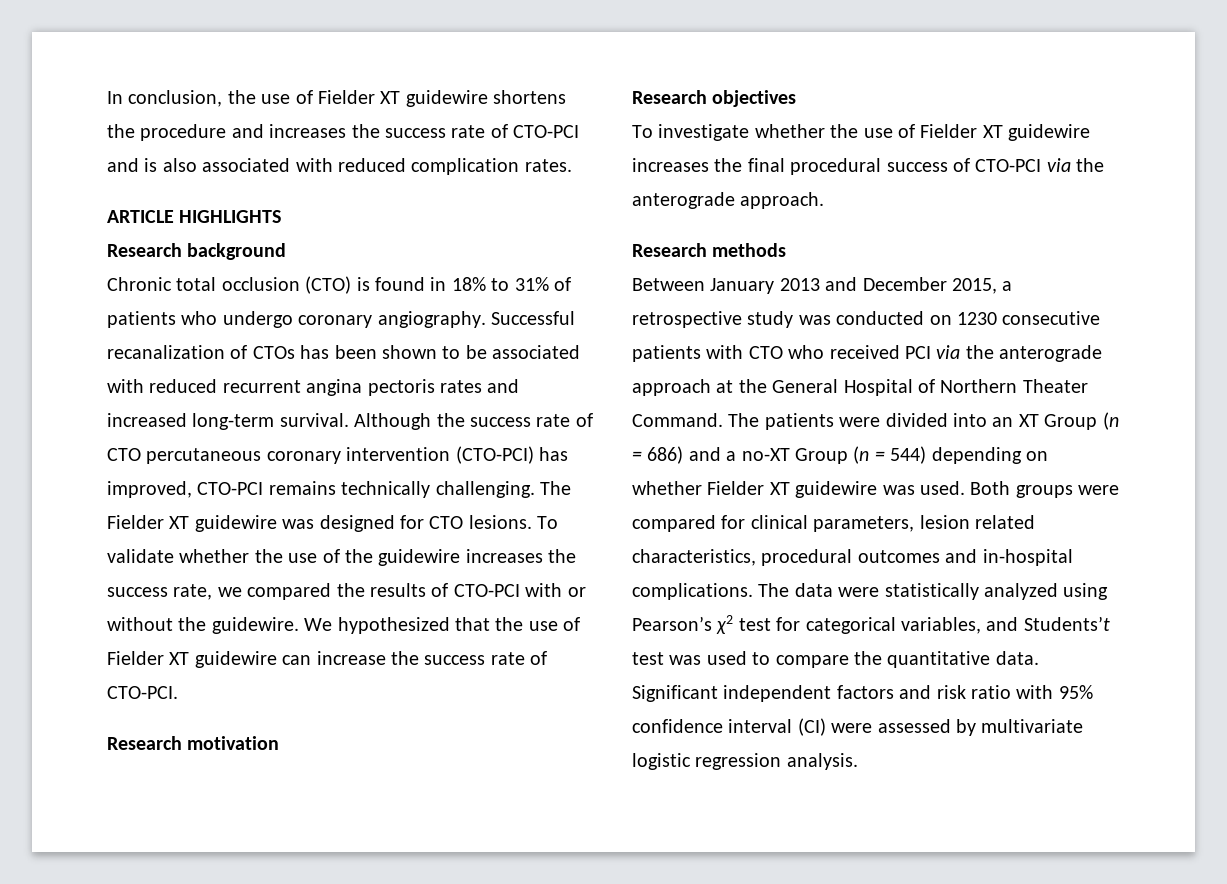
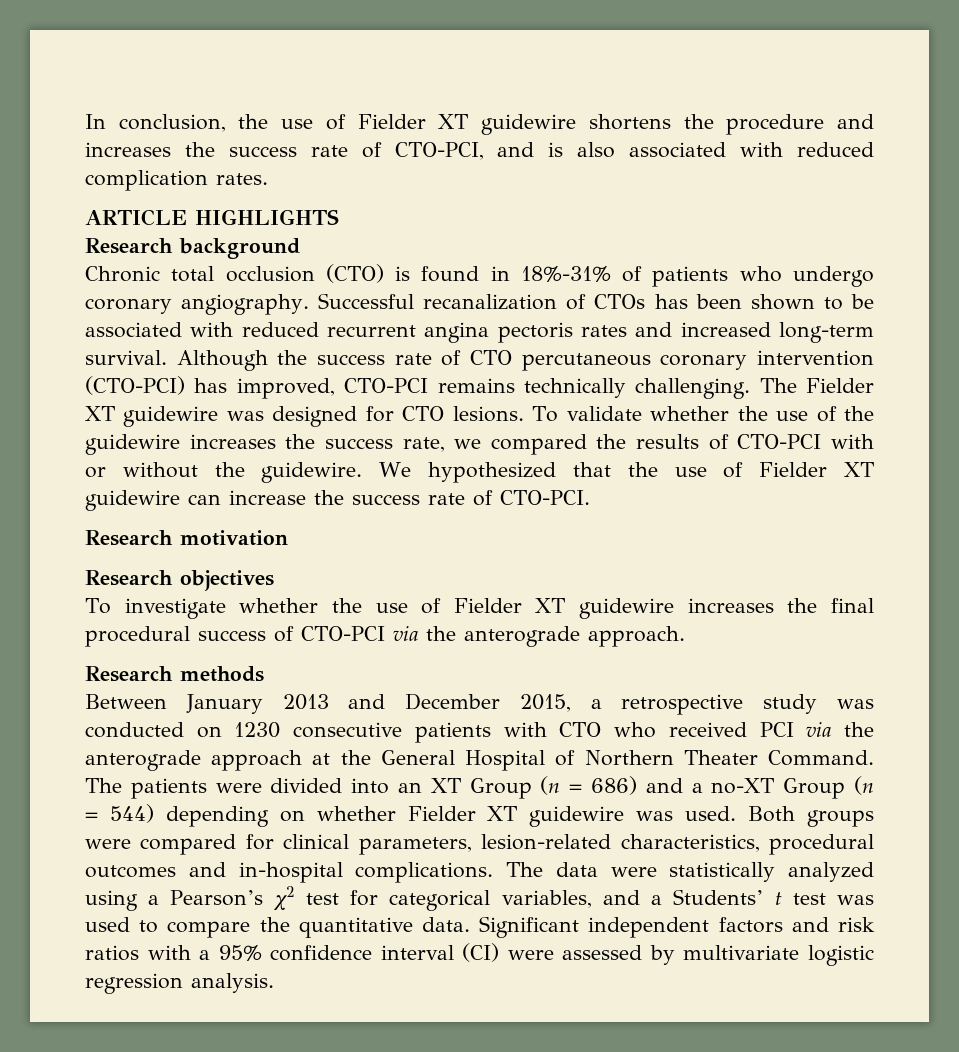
- In conclusion, the use of Fielder XT guidewire shortens the procedure and increases the success rate of CTO-PCI and is also associated with reduced complication rates.
+ In conclusion, the use of Fielder XT guidewire shortens the procedure and increases the success rate of CTO-PCI, and is also associated with reduced complication rates.
- Chronic total occlusion (CTO) is found in 18% to 31% of patients who undergo coronary angiography.
+ Chronic total occlusion (CTO) is found in 18%-31% of patients who undergo coronary angiography.
- Both groups were compared for clinical parameters, lesion related characteristics, procedural outcomes and in-hospital complications.
+ Both groups were compared for clinical parameters, lesion-related characteristics, procedural outcomes and in-hospital complications.
- The data were statistically analyzed using Pearson’s χ2 test for categorical variables, and Students’t test was used to compare the quantitative data.
+ The data were statistically analyzed using a Pearson’s χ2 test for categorical variables, and a Students’ t test was used to compare the quantitative data.
- Significant independent factors and risk ratio with 95% confidence interval (CI) were assessed by multivariate logistic regression analysis.
+ Significant independent factors and risk ratios with a 95% confidence interval (CI) were assessed by multivariate logistic regression analysis.

